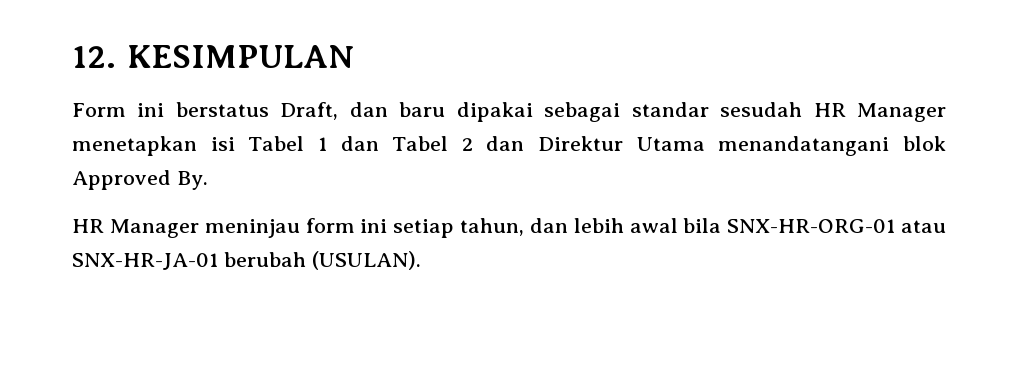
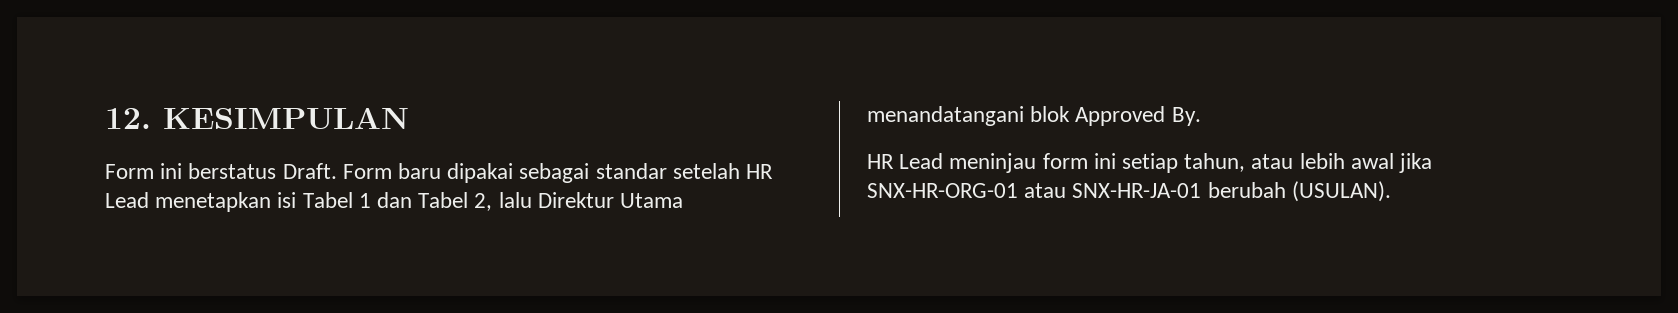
- Form ini berstatus Draft, dan baru dipakai sebagai standar sesudah HR Manager menetapkan isi Tabel 1 dan Tabel 2 dan Direktur Utama menandatangani blok Approved By.
+ Form ini berstatus Draft. Form baru dipakai sebagai standar setelah HR Lead menetapkan isi Tabel 1 dan Tabel 2, lalu Direktur Utama menandatangani blok Approved By.
- HR Manager meninjau form ini setiap tahun, dan lebih awal bila SNX-HR-ORG-01 atau SNX-HR-JA-01 berubah (USULAN).
+ HR Lead meninjau form ini setiap tahun, atau lebih awal jika SNX-HR-ORG-01 atau SNX-HR-JA-01 berubah (USULAN).

